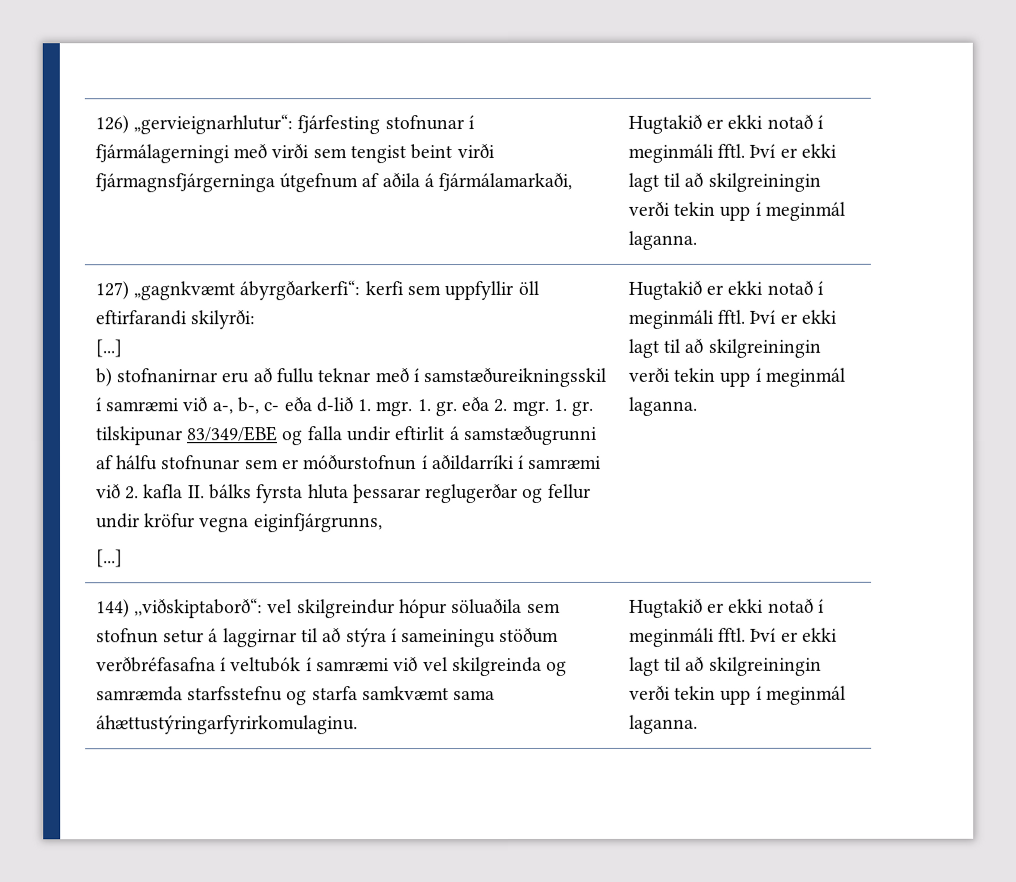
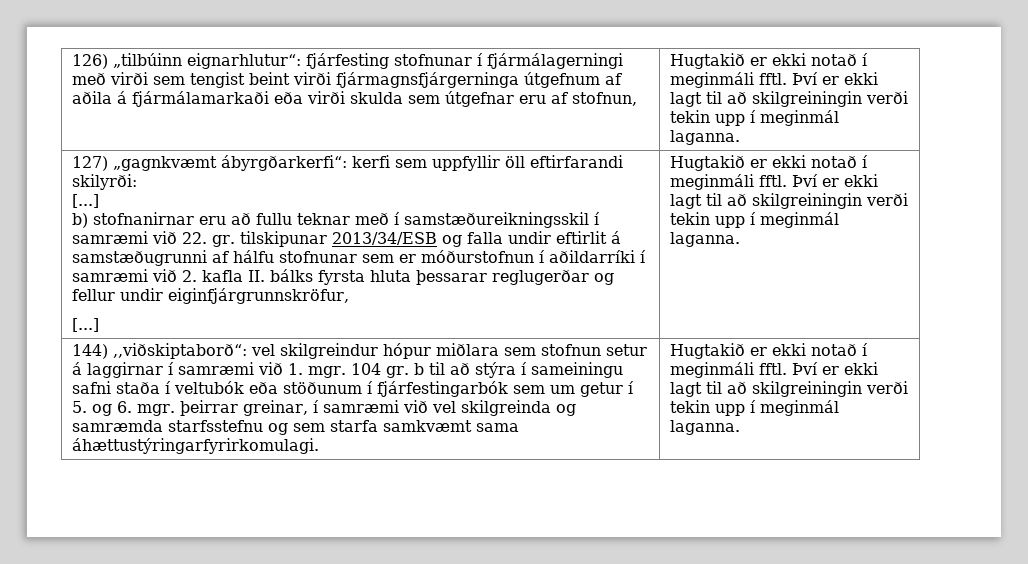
- 126) „gervieignarhlutur“: fjárfesting stofnunar í fjármálagerningi með virði sem tengist beint virði fjármagnsfjárgerninga útgefnum af aðila á fjármálamarkaði,
+ 126) „tilbúinn eignarhlutur“: fjárfesting stofnunar í fjármálagerningi með virði sem tengist beint virði fjármagnsfjárgerninga útgefnum af aðila á fjármálamarkaði eða virði skulda sem útgefnar eru af stofnun,
- b) stofnanirnar eru að fullu teknar með í samstæðureikningsskil í samræmi við a-, b-, c- eða d-lið 1. mgr. 1. gr. eða 2. mgr. 1. gr. tilskipunar 83/349/EBE og falla undir eftirlit á samstæðugrunni af hálfu stofnunar sem er móðurstofnun í aðildarríki í samræmi við 2. kafla II. bálks fyrsta hluta þessarar reglugerðar og fellur undir kröfur vegna eiginfjárgrunns,
+ b) stofnanirnar eru að fullu teknar með í samstæðureikningsskil í samræmi við 22. gr. tilskipunar 2013/34/ESB og falla undir eftirlit á samstæðugrunni af hálfu stofnunar sem er móðurstofnun í aðildarríki í samræmi við 2. kafla II. bálks fyrsta hluta þessarar reglugerðar og fellur undir eiginfjárgrunnskröfur,
- 144) ,,viðskiptaborð“: vel skilgreindur hópur söluaðila sem stofnun setur á laggirnar til að stýra í sameiningu stöðum verðbréfasafna í veltubók í samræmi við vel skilgreinda og samræmda starfsstefnu og starfa samkvæmt sama áhættustýringarfyrirkomulaginu.
+ 144) ,,viðskiptaborð“: vel skilgreindur hópur miðlara sem stofnun setur á laggirnar í samræmi við 1. mgr. 104 gr. b til að stýra í sameiningu safni staða í veltubók eða stöðunum í fjárfestingarbók sem um getur í 5. og 6. mgr. þeirrar greinar, í samræmi við vel skilgreinda og samræmda starfsstefnu og sem starfa samkvæmt sama áhættustýringarfyrirkomulagi.

